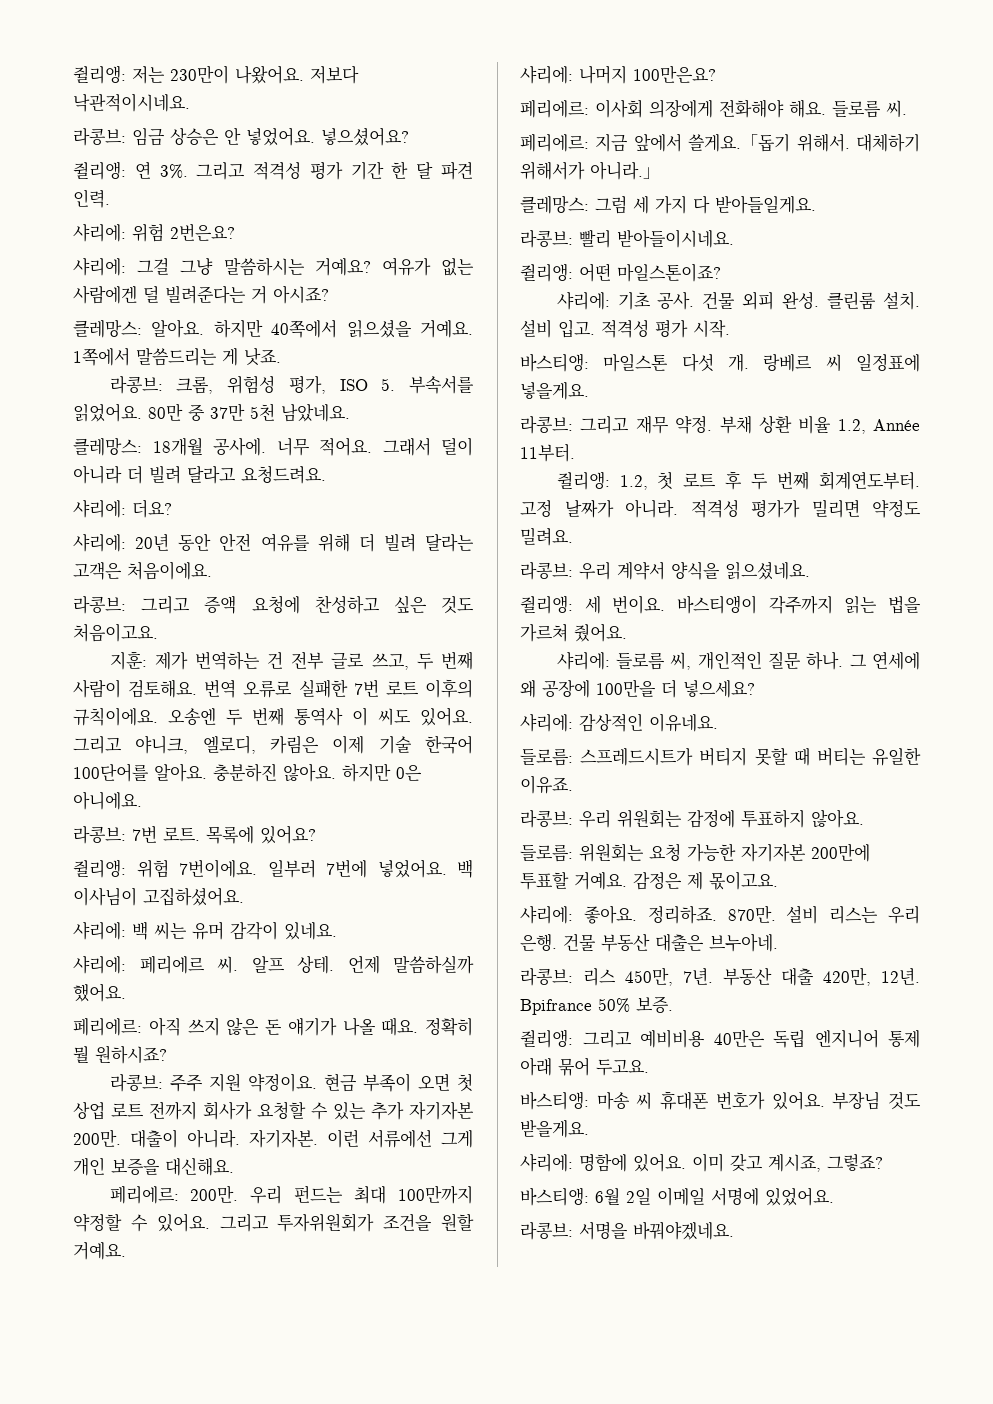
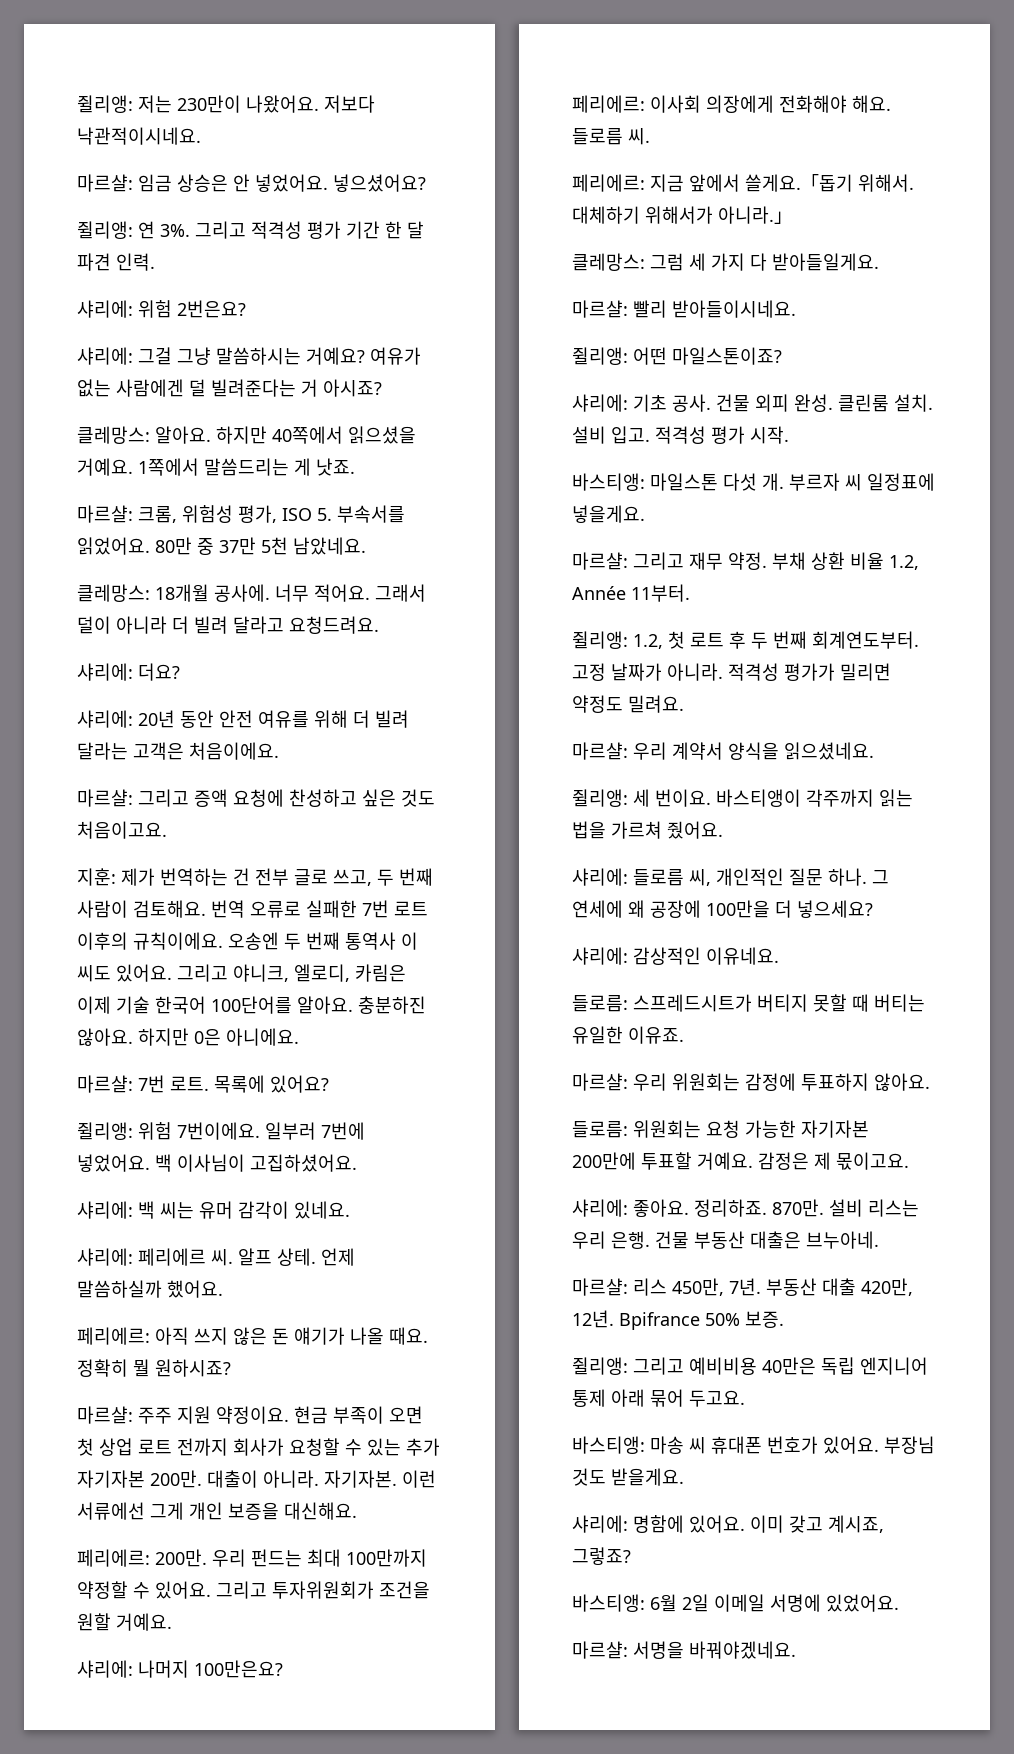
- 라콩브: 임금 상승은 안 넣었어요.
+ 마르샬: 임금 상승은 안 넣었어요.
- 라콩브: 크롬, 위험성 평가, ISO 5. 부속서를 읽었어요.
+ 마르샬: 크롬, 위험성 평가, ISO 5. 부속서를 읽었어요.
- 라콩브: 그리고 증액 요청에 찬성하고 싶은 것도 처음이고요.
+ 마르샬: 그리고 증액 요청에 찬성하고 싶은 것도 처음이고요.
- 라콩브: 7번 로트.
+ 마르샬: 7번 로트.
- 라콩브: 주주 지원 약정이요.
+ 마르샬: 주주 지원 약정이요.
- 라콩브: 빨리 받아들이시네요.
+ 마르샬: 빨리 받아들이시네요.
- 랑베르 씨 일정표에 넣을게요.
+ 부르자 씨 일정표에 넣을게요.
- 라콩브: 그리고 재무 약정.
+ 마르샬: 그리고 재무 약정.
- 라콩브: 우리 계약서 양식을 읽으셨네요.
+ 마르샬: 우리 계약서 양식을 읽으셨네요.
- 라콩브: 우리 위원회는 감정에 투표하지 않아요.
+ 마르샬: 우리 위원회는 감정에 투표하지 않아요.
- 라콩브: 리스 450만, 7년.
+ 마르샬: 리스 450만, 7년.
- 라콩브: 서명을 바꿔야겠네요.
+ 마르샬: 서명을 바꿔야겠네요.

